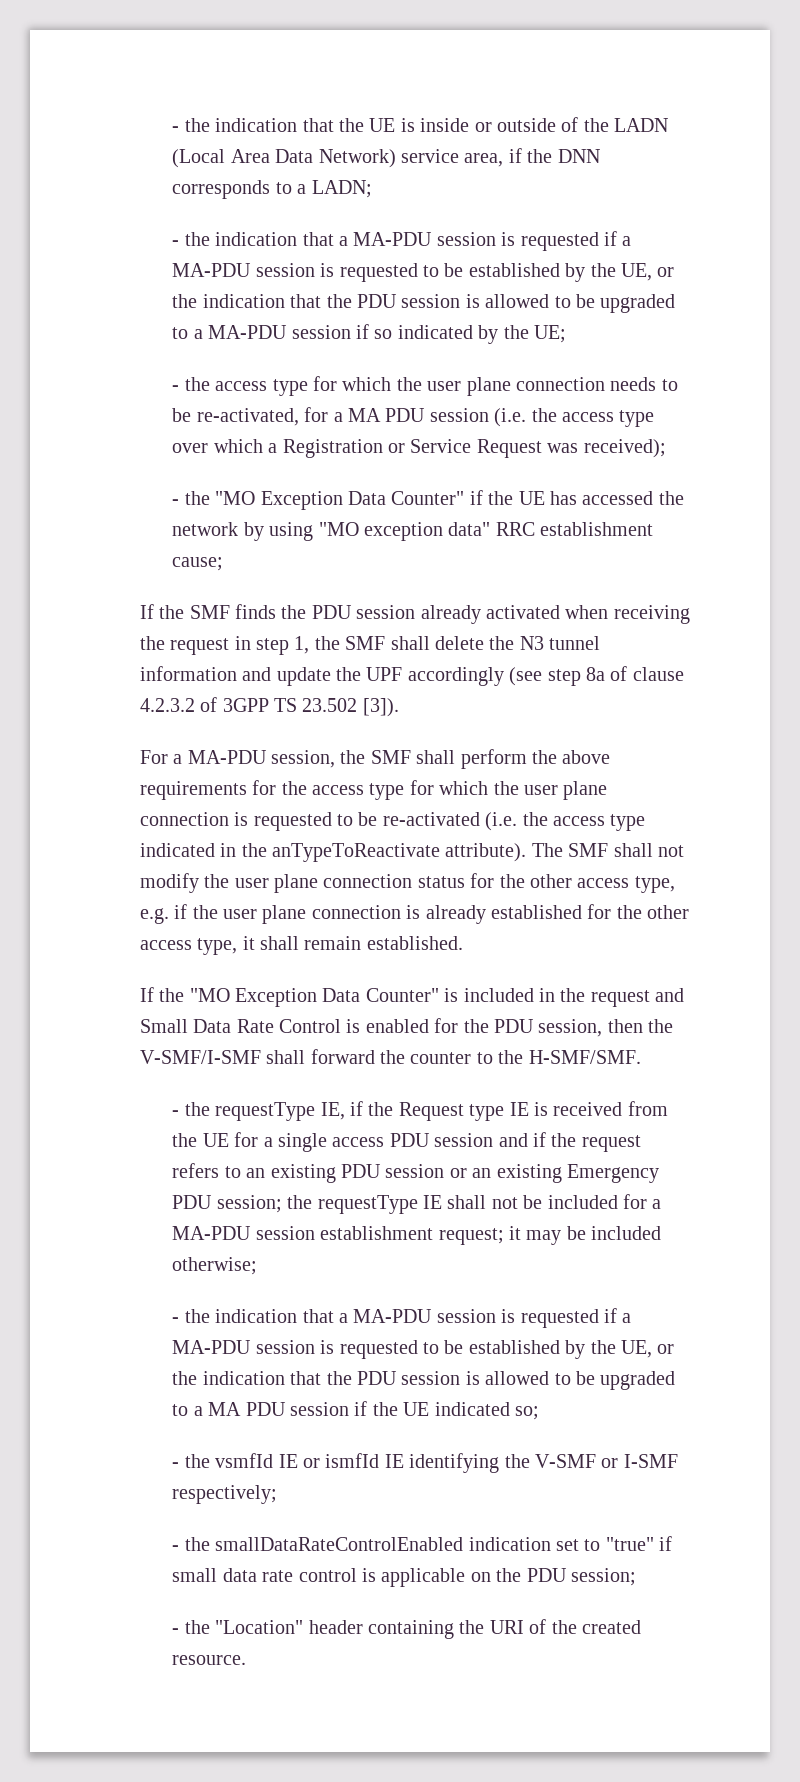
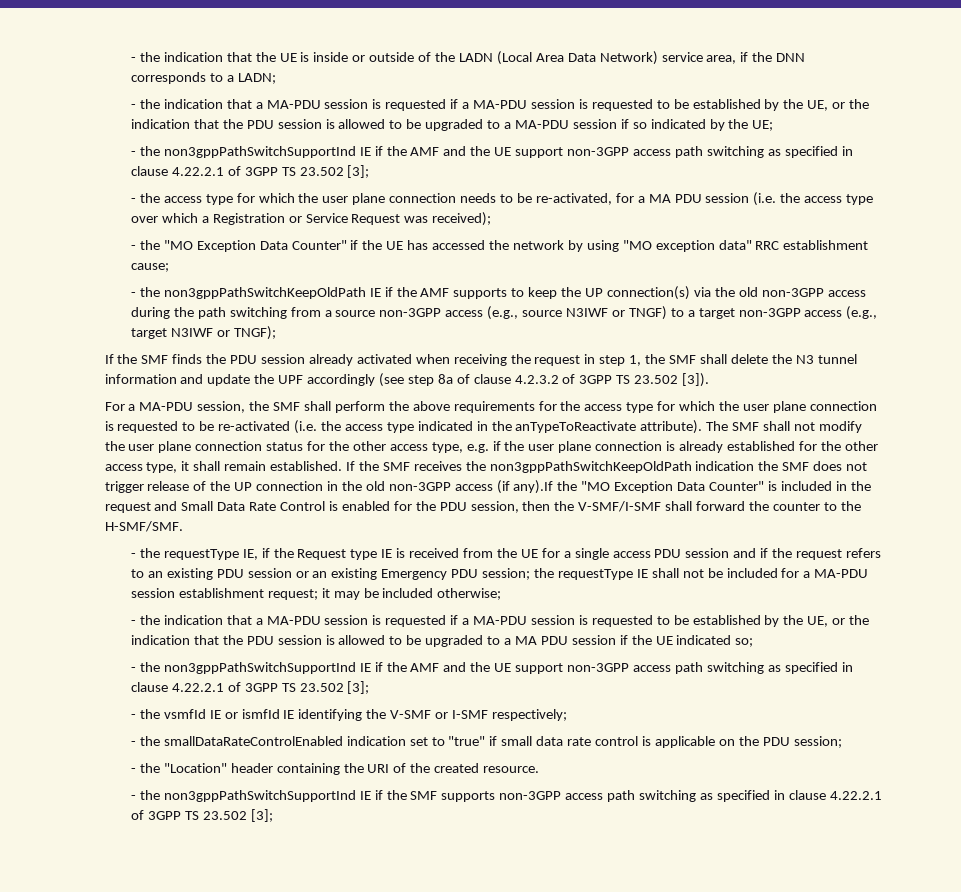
  - the indication that a MA-PDU session is requested if a MA-PDU session is requested to be established by the UE, or the indication that the PDU session is allowed to be upgraded to a MA-PDU session if so indicated by the UE;
+ - the non3gppPathSwitchSupportInd IE if the AMF and the UE support non-3GPP access path switching as specified in clause 4.22.2.1 of 3GPP TS 23.502 [3];
+ - the non3gppPathSwitchKeepOldPath IE if the AMF supports to keep the UP connection(s) via the old non-3GPP access during the path switching from a source non-3GPP access (e.g., source N3IWF or TNGF) to a target non-3GPP access (e.g., target N3IWF or TNGF);
- The SMF shall not modify the user plane connection status for the other access type, e.g. if the user plane connection is already established for the other access type, it shall remain established.
- If the "MO Exception Data Counter" is included in the request and Small Data Rate Control is enabled for the PDU session, then the V-SMF/I-SMF shall forward the counter to the H-SMF/SMF.
+ The SMF shall not modify the user plane connection status for the other access type, e.g. if the user plane connection is already established for the other access type, it shall remain established. If the SMF receives the non3gppPathSwitchKeepOldPath indication the SMF does not trigger release of the UP connection in the old non-3GPP access (if any).If the "MO Exception Data Counter" is included in the request and Small Data Rate Control is enabled for the PDU session, then the V-SMF/I-SMF shall forward the counter to the H-SMF/SMF.
  - the indication that a MA-PDU session is requested if a MA-PDU session is requested to be established by the UE, or the indication that the PDU session is allowed to be upgraded to a MA PDU session if the UE indicated so;
+ - the non3gppPathSwitchSupportInd IE if the AMF and the UE support non-3GPP access path switching as specified in clause 4.22.2.1 of 3GPP TS 23.502 [3];
+ - the non3gppPathSwitchSupportInd IE if the SMF supports non-3GPP access path switching as specified in clause 4.22.2.1 of 3GPP TS 23.502 [3];

